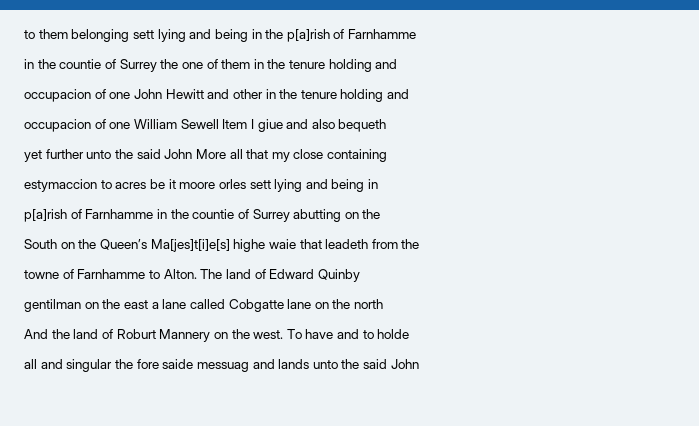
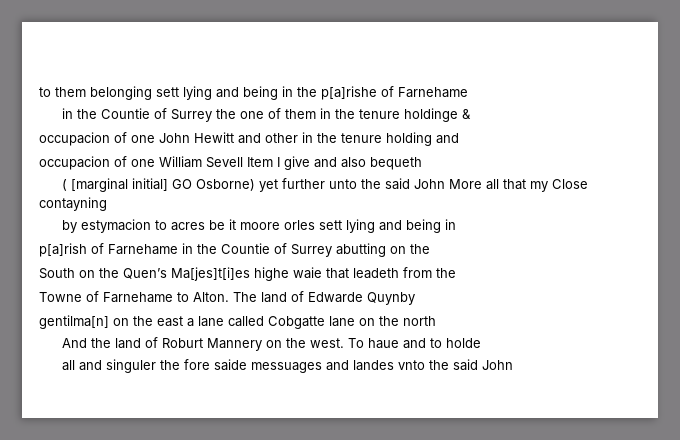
- to them belonging sett lying and being in the p[a]rish of Farnhamme
- in the countie of Surrey the one of them in the tenure holding and
+ to them belonging sett lying and being in the p[a]rishe of Farnehame
+ in the Countie of Surrey the one of them in the tenure holdinge &
- occupacion of one William Sewell Item I giue and also bequeth
+ occupacion of one William Sevell Item I give and also bequeth
- yet further unto the said John More all that my close containing
- estymaccion to acres be it moore orles sett lying and being in
+ ( [marginal initial] GO Osborne) yet further unto the said John More all that my Close contayning
+ by estymacion to acres be it moore orles sett lying and being in
- p[a]rish of Farnhamme in the countie of Surrey abutting on the
+ p[a]rish of Farnehame in the Countie of Surrey abutting on the
- South on the Queen’s Ma[jes]t[i]e[s] highe waie that leadeth from the
+ South on the Quen’s Ma[jes]t[i]es highe waie that leadeth from the
- towne of Farnhamme to Alton.
+ Towne of Farnehame to Alton.
- The land of Edward Quinby
- gentilman on the east a lane called Cobgatte lane on the north
+ The land of Edwarde Quynby
+ gentilma[n] on the east a lane called Cobgatte lane on the north
- To have and to holde
+ To haue and to holde
- all and singular the fore saide messuag and lands unto the said John
+ all and singuler the fore saide messuages and landes vnto the said John

